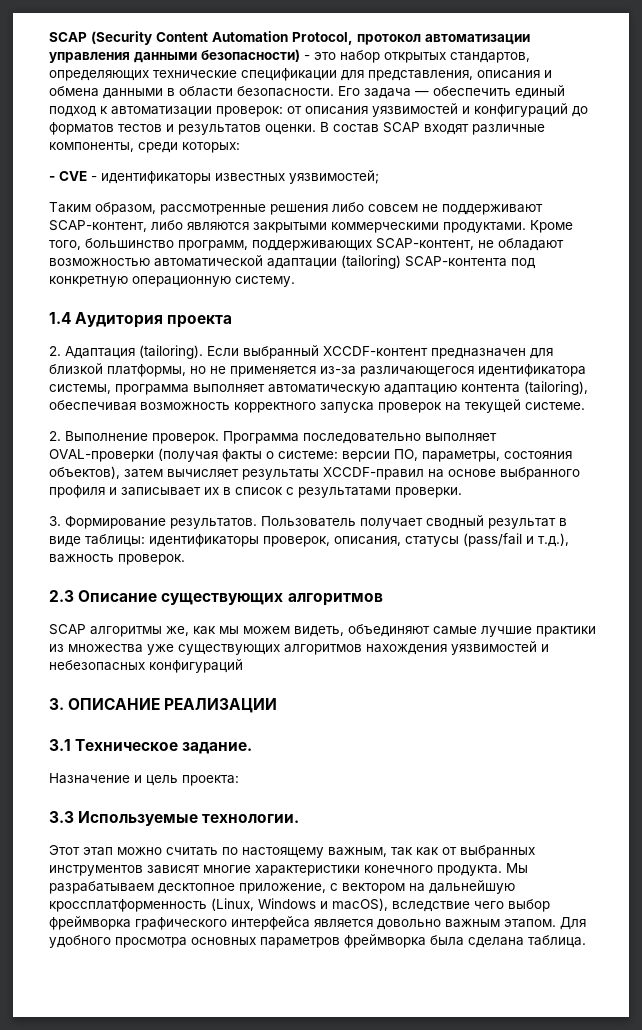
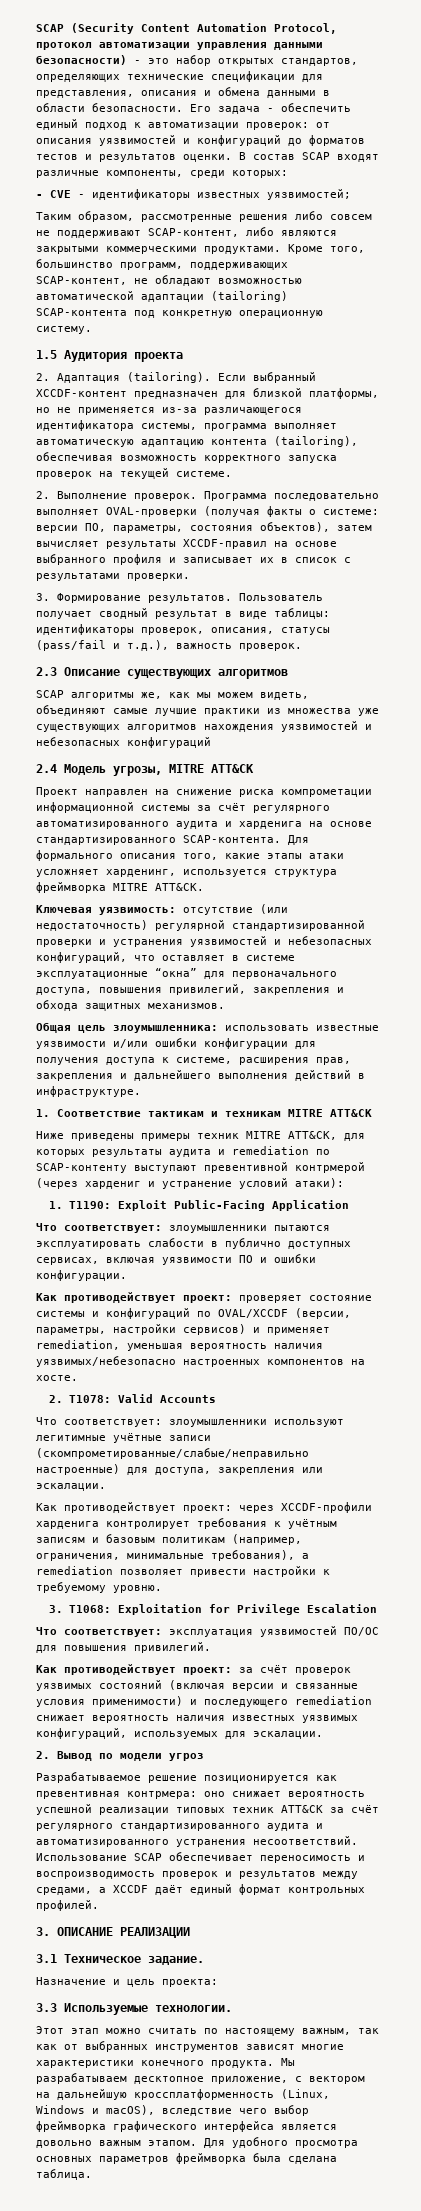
- Его задача — обеспечить единый подход к автоматизации проверок: от описания уязвимостей и конфигураций до форматов тестов и результатов оценки.
+ Его задача - обеспечить единый подход к автоматизации проверок: от описания уязвимостей и конфигураций до форматов тестов и результатов оценки.
- 1.4 Аудитория проекта
+ 1.5 Аудитория проекта
+ 2.4 Модель угрозы, MITRE ATT&CK
+ Проект направлен на снижение риска компрометации информационной системы за счёт регулярного автоматизированного аудита и харденига на основе стандартизированного SCAP-контента. Для формального описания того, какие этапы атаки усложняет харденинг, используется структура фреймворка MITRE ATT&CK.
+ Ключевая уязвимость: отсутствие (или недостаточность) регулярной стандартизированной проверки и устранения уязвимостей и небезопасных конфигураций, что оставляет в системе эксплуатационные “окна” для первоначального доступа, повышения привилегий, закрепления и обхода защитных механизмов.
+ Общая цель злоумышленника: использовать известные уязвимости и/или ошибки конфигурации для получения доступа к системе, расширения прав, закрепления и дальнейшего выполнения действий в инфраструктуре.
+ 1. Соответствие тактикам и техникам MITRE ATT&CK
+ Ниже приведены примеры техник MITRE ATT&CK, для которых результаты аудита и remediation по SCAP-контенту выступают превентивной контрмерой (через хардениг и устранение условий атаки):
+ 1. T1190: Exploit Public-Facing Application
+ Что соответствует: злоумышленники пытаются эксплуатировать слабости в публично доступных сервисах, включая уязвимости ПО и ошибки конфигурации.
+ Как противодействует проект: проверяет состояние системы и конфигураций по OVAL/XCCDF (версии, параметры, настройки сервисов) и применяет remediation, уменьшая вероятность наличия уязвимых/небезопасно настроенных компонентов на хосте.
+ 2. T1078: Valid Accounts
+ Что соответствует: злоумышленники используют легитимные учётные записи (скомпрометированные/слабые/неправильно настроенные) для доступа, закрепления или эскалации.
+ Как противодействует проект: через XCCDF-профили харденига контролирует требования к учётным записям и базовым политикам (например, ограничения, минимальные требования), а remediation позволяет привести настройки к требуемому уровню.
+ 3. T1068: Exploitation for Privilege Escalation
+ Что соответствует: эксплуатация уязвимостей ПО/ОС для повышения привилегий.
+ Как противодействует проект: за счёт проверок уязвимых состояний (включая версии и связанные условия применимости) и последующего remediation снижает вероятность наличия известных уязвимых конфигураций, используемых для эскалации.
+ 2. Вывод по модели угроз
+ Разрабатываемое решение позиционируется как превентивная контрмера: оно снижает вероятность успешной реализации типовых техник ATT&CK за счёт регулярного стандартизированного аудита и автоматизированного устранения несоответствий. Использование SCAP обеспечивает переносимость и воспроизводимость проверок и результатов между средами, а XCCDF даёт единый формат контрольных профилей.

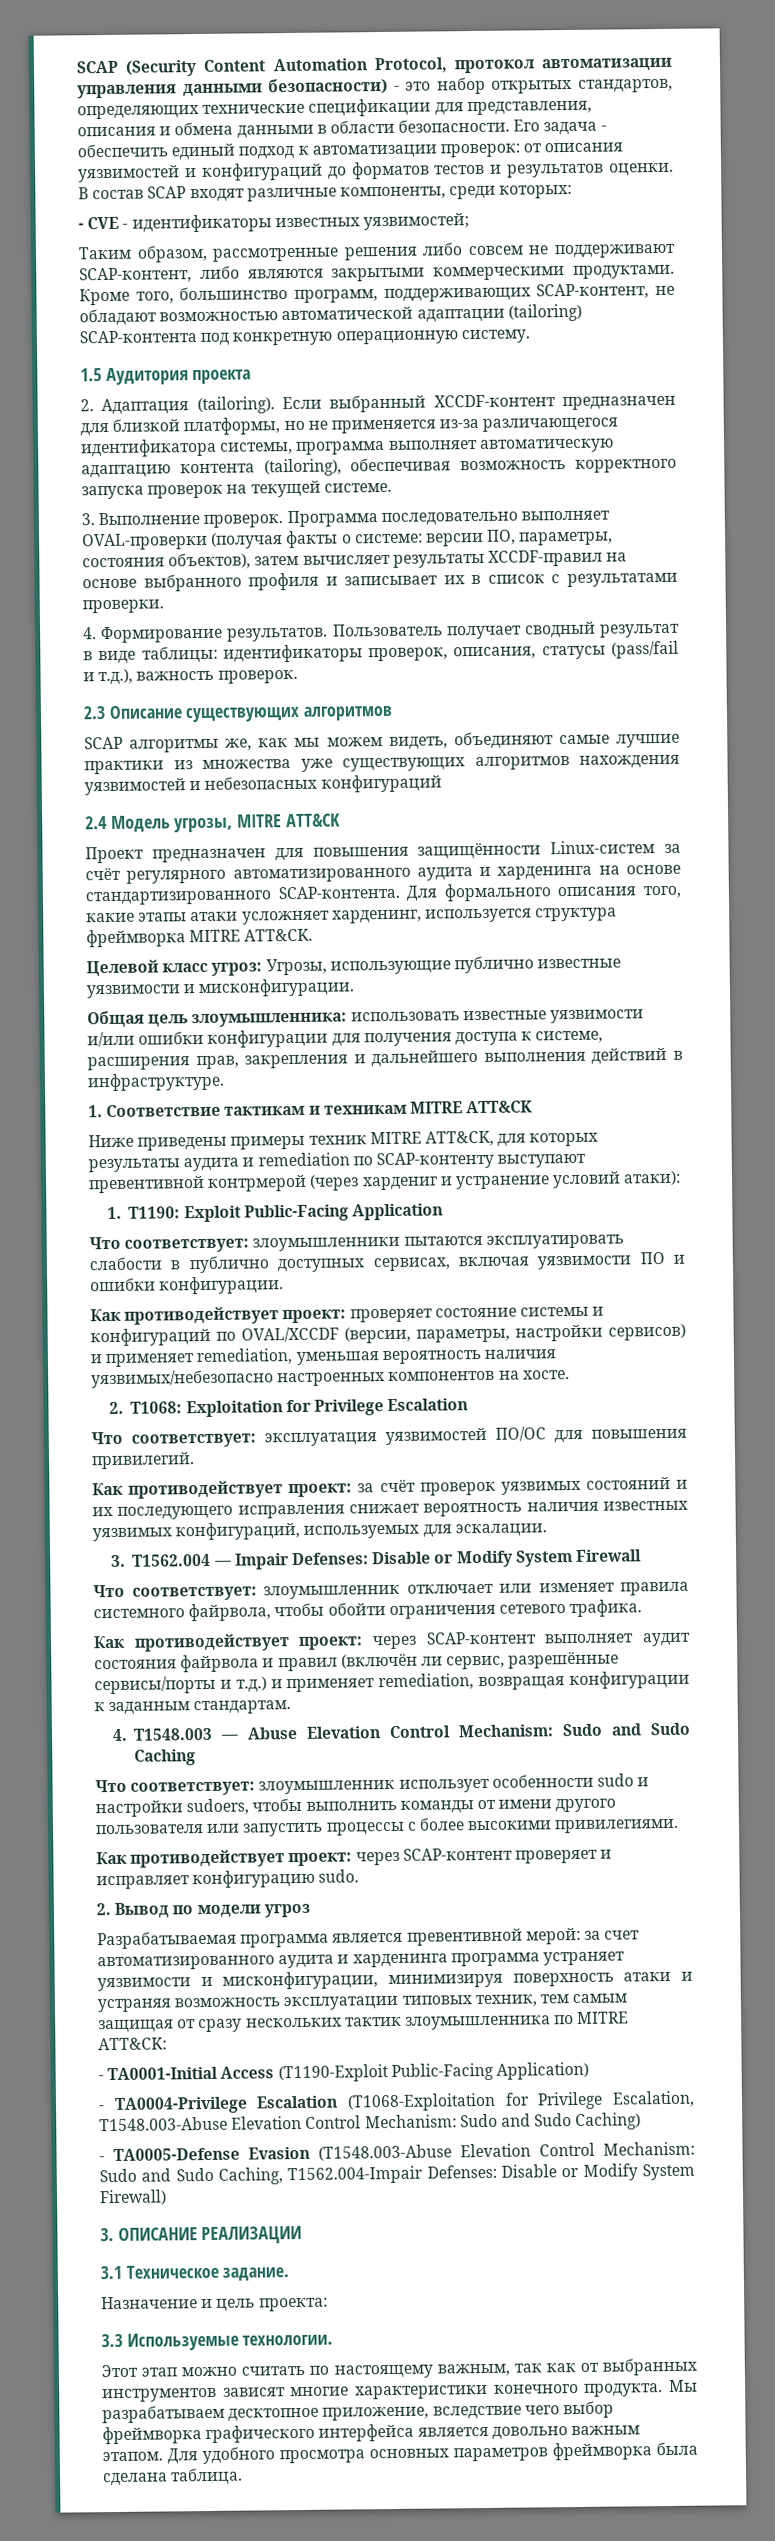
- 2. Выполнение проверок.
+ 3. Выполнение проверок.
- 3. Формирование результатов.
+ 4. Формирование результатов.
- Проект направлен на снижение риска компрометации информационной системы за счёт регулярного автоматизированного аудита и харденига на основе стандартизированного SCAP-контента.
+ Проект предназначен для повышения защищённости Linux-систем за счёт регулярного автоматизированного аудита и харденинга на основе стандартизированного SCAP-контента.
- Ключевая уязвимость: отсутствие (или недостаточность) регулярной стандартизированной проверки и устранения уязвимостей и небезопасных конфигураций, что оставляет в системе эксплуатационные “окна” для первоначального доступа, повышения привилегий, закрепления и обхода защитных механизмов.
+ Целевой класс угроз: Угрозы, использующие публично известные уязвимости и мисконфигурации.
- 2. T1078: Valid Accounts
- Что соответствует: злоумышленники используют легитимные учётные записи (скомпрометированные/слабые/неправильно настроенные) для доступа, закрепления или эскалации.
- Как противодействует проект: через XCCDF-профили харденига контролирует требования к учётным записям и базовым политикам (например, ограничения, минимальные требования), а remediation позволяет привести настройки к требуемому уровню.
- 3. T1068: Exploitation for Privilege Escalation
+ 2. T1068: Exploitation for Privilege Escalation
- Как противодействует проект: за счёт проверок уязвимых состояний (включая версии и связанные условия применимости) и последующего remediation снижает вероятность наличия известных уязвимых конфигураций, используемых для эскалации.
+ Как противодействует проект: за счёт проверок уязвимых состояний и их последующего исправления снижает вероятность наличия известных уязвимых конфигураций, используемых для эскалации.
+ 3. T1562.004 — Impair Defenses: Disable or Modify System Firewall
+ Что соответствует: злоумышленник отключает или изменяет правила системного файрвола, чтобы обойти ограничения сетевого трафика.
+ Как противодействует проект: через SCAP-контент выполняет аудит состояния файрвола и правил (включён ли сервис, разрешённые сервисы/порты и т.д.) и применяет remediation, возвращая конфигурации к заданным стандартам.
+ 4. T1548.003 — Abuse Elevation Control Mechanism: Sudo and Sudo Caching
+ Что соответствует: злоумышленник использует особенности sudo и настройки sudoers, чтобы выполнить команды от имени другого пользователя или запустить процессы с более высокими привилегиями.
+ Как противодействует проект: через SCAP-контент проверяет и исправляет конфигурацию sudo.
- Разрабатываемое решение позиционируется как превентивная контрмера: оно снижает вероятность успешной реализации типовых техник ATT&CK за счёт регулярного стандартизированного аудита и автоматизированного устранения несоответствий. Использование SCAP обеспечивает переносимость и воспроизводимость проверок и результатов между средами, а XCCDF даёт единый формат контрольных профилей.
+ Разрабатываемая программа является превентивной мерой: за счет автоматизированного аудита и харденинга программа устраняет уязвимости и мисконфигурации, минимизируя поверхность атаки и устраняя возможность эксплуатации типовых техник, тем самым защищая от сразу нескольких тактик злоумышленника по MITRE ATT&CK:
+ - TA0001-Initial Access (T1190-Exploit Public-Facing Application)
+ - TA0004-Privilege Escalation (T1068-Exploitation for Privilege Escalation, T1548.003-Abuse Elevation Control Mechanism: Sudo and Sudo Caching)
+ - TA0005-Defense Evasion (T1548.003-Abuse Elevation Control Mechanism: Sudo and Sudo Caching, T1562.004-Impair Defenses: Disable or Modify System Firewall)
- Мы разрабатываем десктопное приложение, с вектором на дальнейшую кроссплатформенность (Linux, Windows и macOS), вследствие чего выбор фреймворка графического интерфейса является довольно важным этапом.
+ Мы разрабатываем десктопное приложение, вследствие чего выбор фреймворка графического интерфейса является довольно важным этапом.

